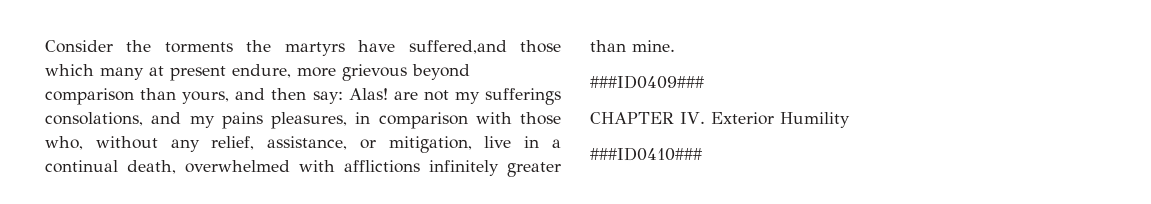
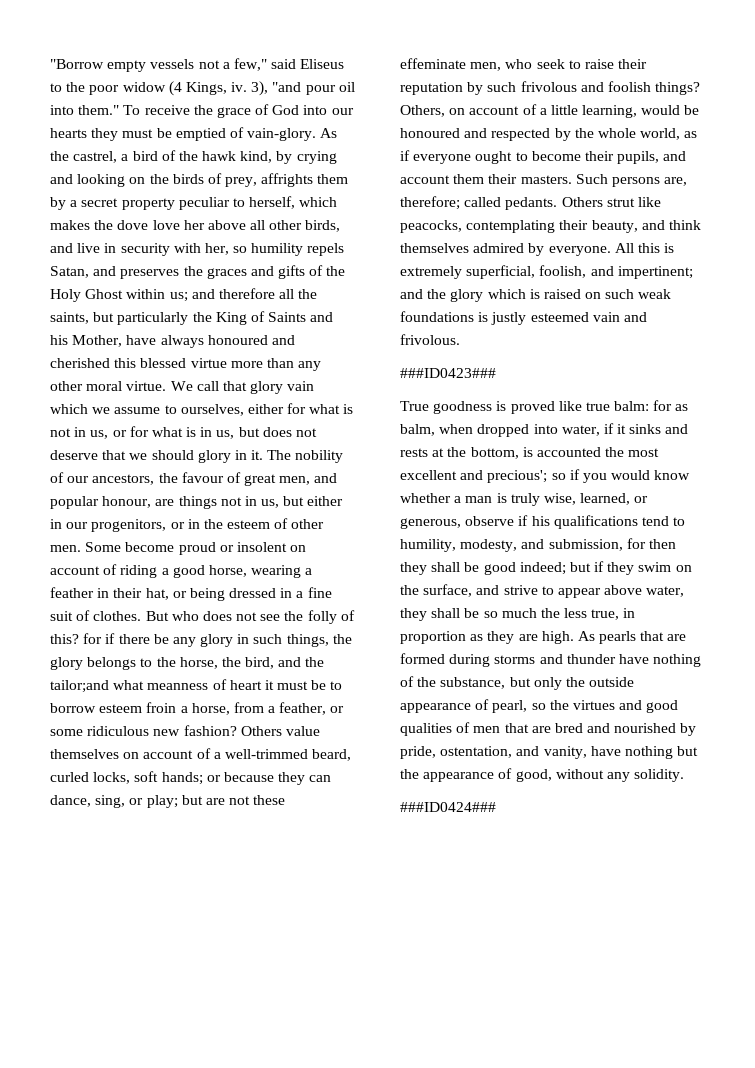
- Consider the torments the martyrs have suffered,and those which many at present endure, more grievous beyond comparison than yours, and then say: Alas! are not my sufferings consolations, and my pains pleasures, in comparison with those who, without any relief, assistance, or mitigation, live in a continual death, overwhelmed with afflictions infinitely greater than mine.
- ###ID0409###
- CHAPTER IV. Exterior Humility
- ###ID0410###
+ "Borrow empty vessels not a few," said Eliseus to the poor widow (4 Kings, iv. 3), "and pour oil into them." To receive the grace of God into our hearts they must be emptied of vain-glory. As the castrel, a bird of the hawk kind, by crying and looking on the birds of prey, affrights them by a secret property peculiar to herself, which makes the dove love her above all other birds, and live in security with her, so humility repels Satan, and preserves the graces and gifts of the Holy Ghost within us; and therefore all the saints, but particularly the King of Saints and his Mother, have always honoured and cherished this blessed virtue more than any other moral virtue. We call that glory vain which we assume to ourselves, either for what is not in us, or for what is in us, but does not deserve that we should glory in it. The nobility of our ancestors, the favour of great men, and popular honour, are things not in us, but either in our progenitors, or in the esteem of other men. Some become proud or insolent on account of riding a good horse, wearing a feather in their hat, or being dressed in a fine suit of clothes. But who does not see the folly of this? for if there be any glory in such things, the glory belongs to the horse, the bird, and the tailor;and what meanness of heart it must be to borrow esteem froin a horse, from a feather, or some ridiculous new fashion? Others value themselves on account of a well-trimmed beard, curled locks, soft hands; or because they can dance, sing, or play; but are not these effeminate men, who seek to raise their reputation by such frivolous and foolish things? Others, on account of a little learning, would be honoured and respected by the whole world, as if everyone ought to become their pupils, and account them their masters. Such persons are, therefore; called pedants. Others strut like peacocks, contemplating their beauty, and think themselves admired by everyone. All this is extremely superficial, foolish, and impertinent; and the glory which is raised on such weak foundations is justly esteemed vain and frivolous.
+ ###ID0423###
+ True goodness is proved like true balm: for as balm, when dropped into water, if it sinks and rests at the bottom, is accounted the most excellent and precious'; so if you would know whether a man is truly wise, learned, or generous, observe if his qualifications tend to humility, modesty, and submission, for then they shall be good indeed; but if they swim on the surface, and strive to appear above water, they shall be so much the less true, in proportion as they are high. As pearls that are formed during storms and thunder have nothing of the substance, but only the outside appearance of pearl, so the virtues and good qualities of men that are bred and nourished by pride, ostentation, and vanity, have nothing but the appearance of good, without any solidity.
+ ###ID0424###

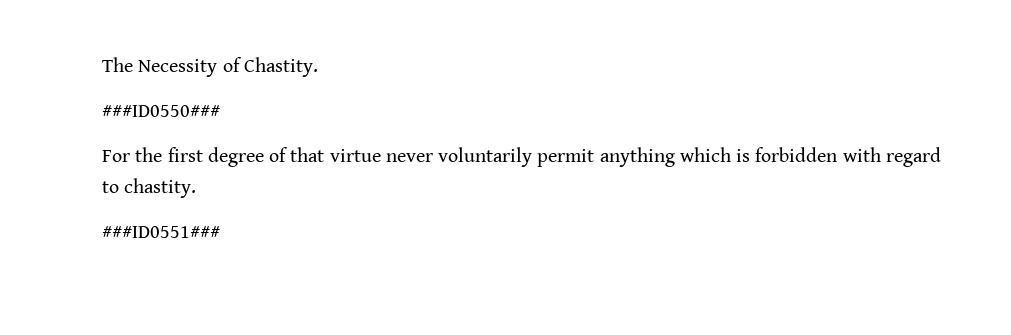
- "Borrow empty vessels not a few," said Eliseus to the poor widow (4 Kings, iv. 3), "and pour oil into them." To receive the grace of God into our hearts they must be emptied of vain-glory. As the castrel, a bird of the hawk kind, by crying and looking on the birds of prey, affrights them by a secret property peculiar to herself, which makes the dove love her above all other birds, and live in security with her, so humility repels Satan, and preserves the graces and gifts of the Holy Ghost within us; and therefore all the saints, but particularly the King of Saints and his Mother, have always honoured and cherished this blessed virtue more than any other moral virtue. We call that glory vain which we assume to ourselves, either for what is not in us, or for what is in us, but does not deserve that we should glory in it. The nobility of our ancestors, the favour of great men, and popular honour, are things not in us, but either in our progenitors, or in the esteem of other men. Some become proud or insolent on account of riding a good horse, wearing a feather in their hat, or being dressed in a fine suit of clothes. But who does not see the folly of this? for if there be any glory in such things, the glory belongs to the horse, the bird, and the tailor;and what meanness of heart it must be to borrow esteem froin a horse, from a feather, or some ridiculous new fashion? Others value themselves on account of a well-trimmed beard, curled locks, soft hands; or because they can dance, sing, or play; but are not these effeminate men, who seek to raise their reputation by such frivolous and foolish things? Others, on account of a little learning, would be honoured and respected by the whole world, as if everyone ought to become their pupils, and account them their masters. Such persons are, therefore; called pedants. Others strut like peacocks, contemplating their beauty, and think themselves admired by everyone. All this is extremely superficial, foolish, and impertinent; and the glory which is raised on such weak foundations is justly esteemed vain and frivolous.
- ###ID0423###
- True goodness is proved like true balm: for as balm, when dropped into water, if it sinks and rests at the bottom, is accounted the most excellent and precious'; so if you would know whether a man is truly wise, learned, or generous, observe if his qualifications tend to humility, modesty, and submission, for then they shall be good indeed; but if they swim on the surface, and strive to appear above water, they shall be so much the less true, in proportion as they are high. As pearls that are formed during storms and thunder have nothing of the substance, but only the outside appearance of pearl, so the virtues and good qualities of men that are bred and nourished by pride, ostentation, and vanity, have nothing but the appearance of good, without any solidity.
- ###ID0424###
+ The Necessity of Chastity.
+ ###ID0550###
+ For the first degree of that virtue never voluntarily permit anything which is forbidden with regard to chastity.
+ ###ID0551###

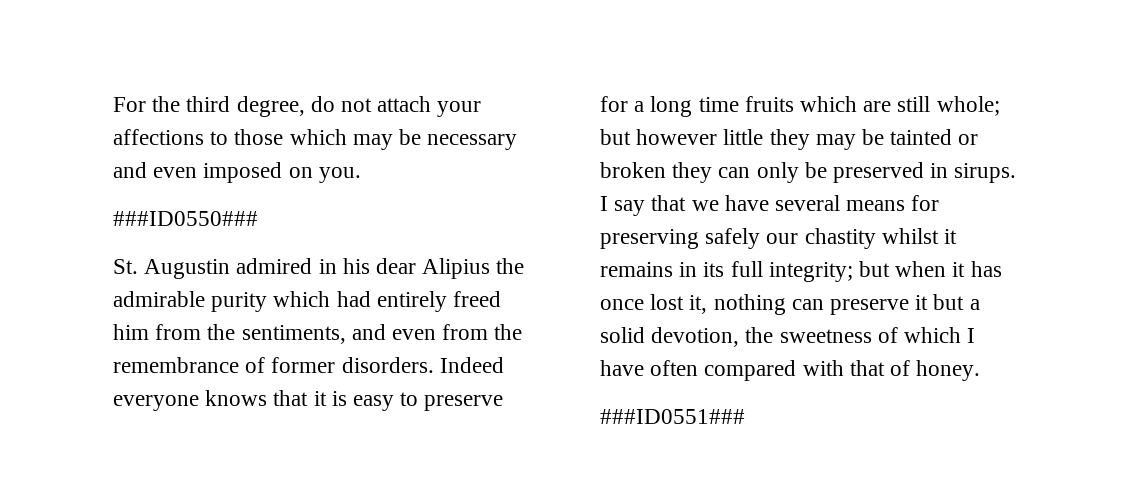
- The Necessity of Chastity.
+ For the third degree, do not attach your affections to those which may be necessary and even imposed on you.
  ###ID0550###
- For the first degree of that virtue never voluntarily permit anything which is forbidden with regard to chastity.
+ St. Augustin admired in his dear Alipius the admirable purity which had entirely freed him from the sentiments, and even from the remembrance of former disorders. Indeed everyone knows that it is easy to preserve for a long time fruits which are still whole; but however little they may be tainted or broken they can only be preserved in sirups. I say that we have several means for preserving safely our chastity whilst it remains in its full integrity; but when it has once lost it, nothing can preserve it but a solid devotion, the sweetness of which I have often compared with that of honey.

